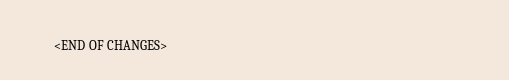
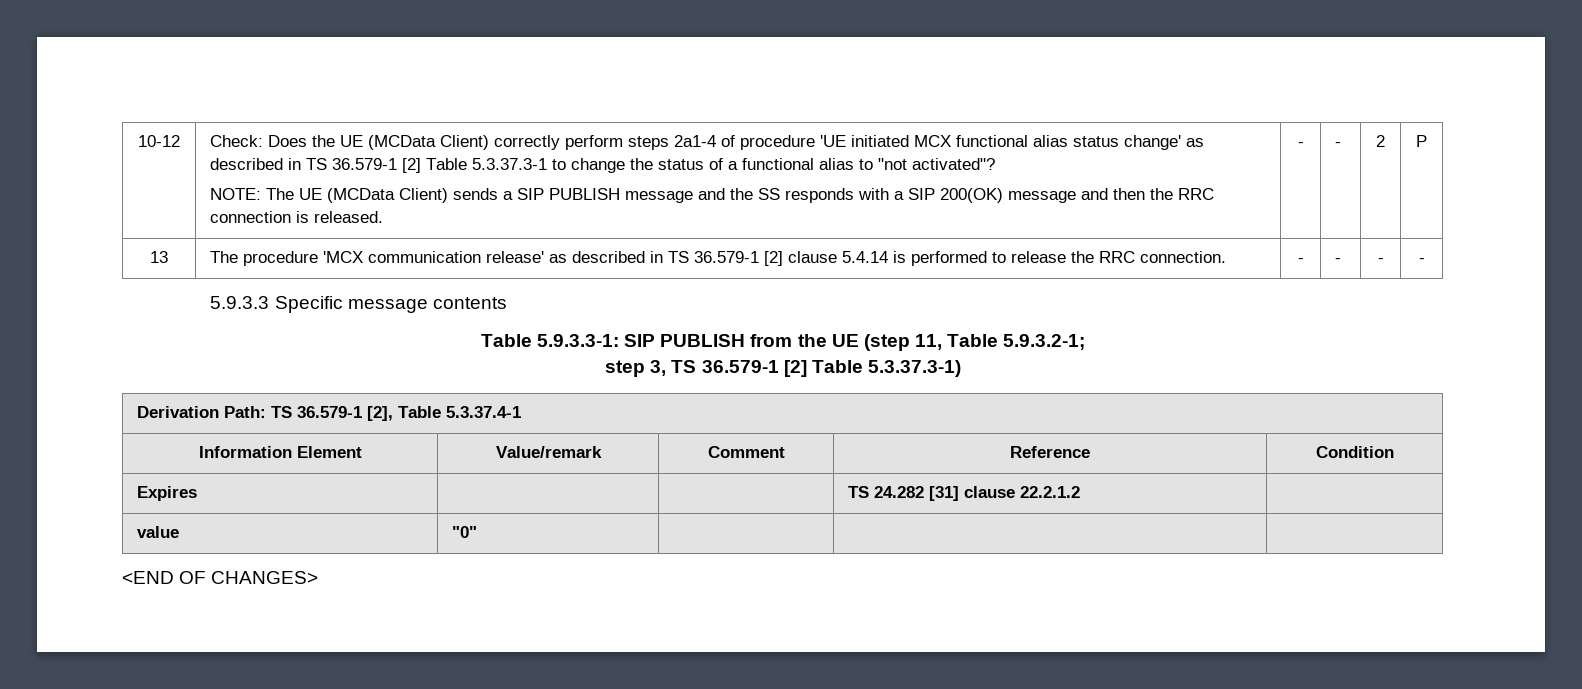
+ 10-12 | Check: Does the UE (MCData Client) correctly perform steps 2a1-4 of procedure 'UE initiated MCX functional alias status change' as described in TS 36.579-1 [2] Table 5.3.37.3-1 to change the status of a functional alias to "not activated"?
+ NOTE: The UE (MCData Client) sends a SIP PUBLISH message and the SS responds with a SIP 200(OK) message and then the RRC connection is released. | - | - | 2 | P
+ 13 | The procedure 'MCX communication release' as described in TS 36.579-1 [2] clause 5.4.14 is performed to release the RRC connection. | - | - | - | -
+ 5.9.3.3 Specific message contents
+ Table 5.9.3.3-1: SIP PUBLISH from the UE (step 11, Table 5.9.3.2-1;
+ step 3, TS 36.579-1 [2] Table 5.3.37.3-1)
+ Derivation Path: TS 36.579-1 [2], Table 5.3.37.4-1
+ Information Element | Value/remark | Comment | Reference | Condition
+ Expires | | | TS 24.282 [31] clause 22.2.1.2 |
+ value | "0" | | |

